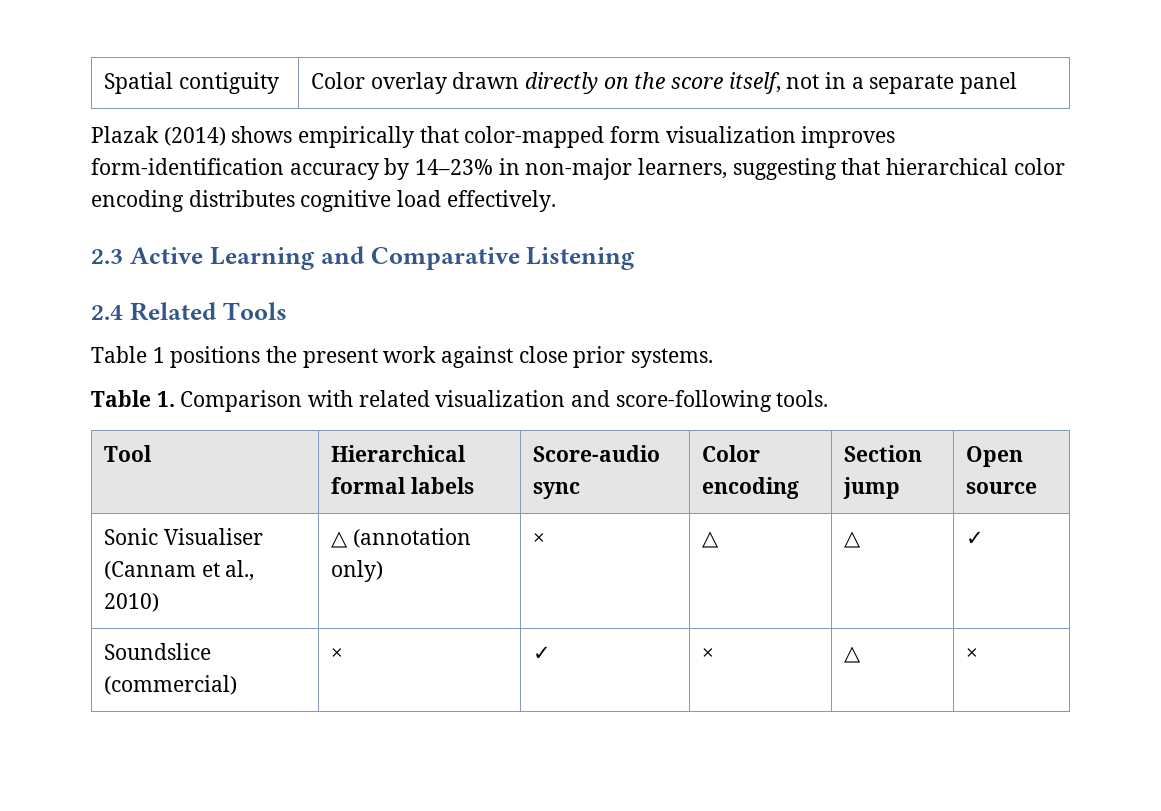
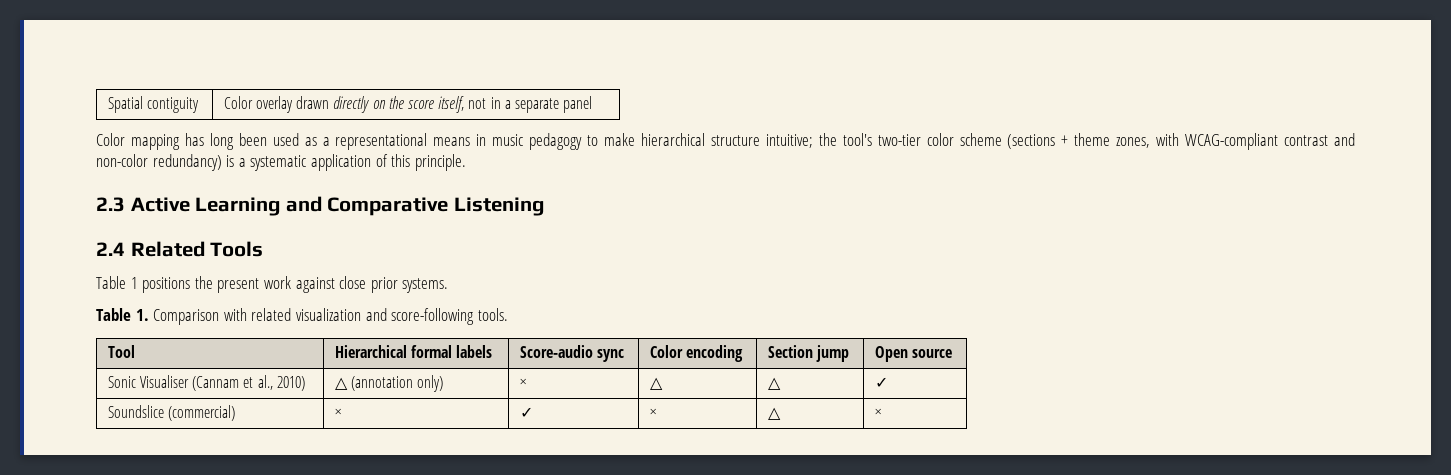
- Plazak (2014) shows empirically that color-mapped form visualization improves form-identification accuracy by 14–23% in non-major learners, suggesting that hierarchical color encoding distributes cognitive load effectively.
+ Color mapping has long been used as a representational means in music pedagogy to make hierarchical structure intuitive; the tool's two-tier color scheme (sections + theme zones, with WCAG-compliant contrast and non-color redundancy) is a systematic application of this principle.

